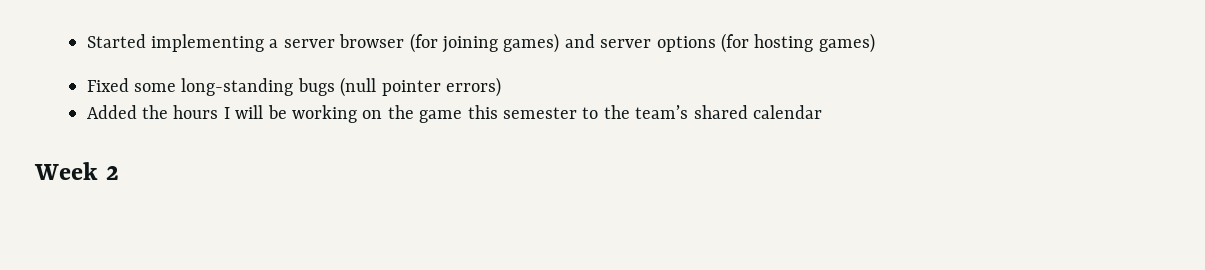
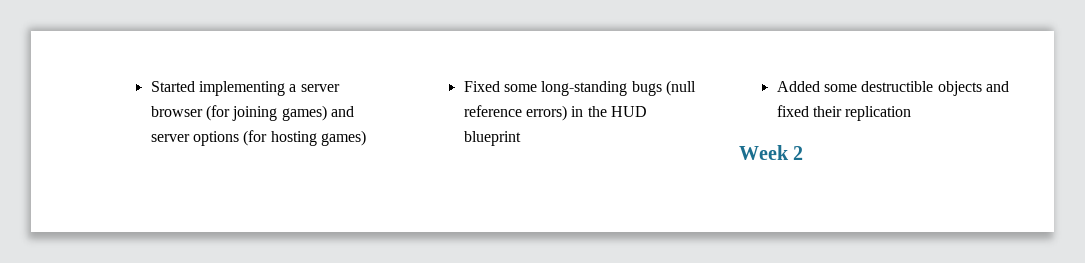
- Fixed some long-standing bugs (null pointer errors)
- Added the hours I will be working on the game this semester to the team’s shared calendar
+ Fixed some long-standing bugs (null reference errors) in the HUD blueprint
+ Added some destructible objects and fixed their replication

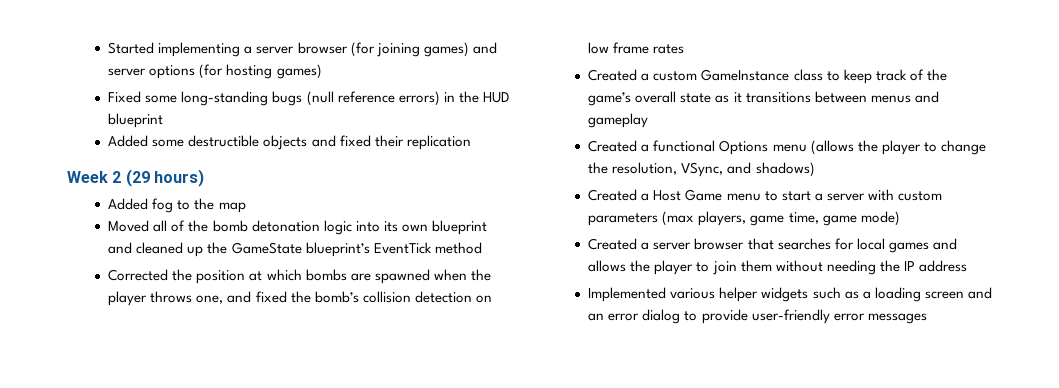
- Week 2
+ Week 2 (29 hours)
+ Added fog to the map
+ Moved all of the bomb detonation logic into its own blueprint and cleaned up the GameState blueprint’s EventTick method
+ Corrected the position at which bombs are spawned when the player throws one, and fixed the bomb’s collision detection on low frame rates
+ Created a custom GameInstance class to keep track of the game’s overall state as it transitions between menus and gameplay
+ Created a functional Options menu (allows the player to change the resolution, VSync, and shadows)
+ Created a Host Game menu to start a server with custom parameters (max players, game time, game mode)
+ Created a server browser that searches for local games and allows the player to join them without needing the IP address
+ Implemented various helper widgets such as a loading screen and an error dialog to provide user-friendly error messages

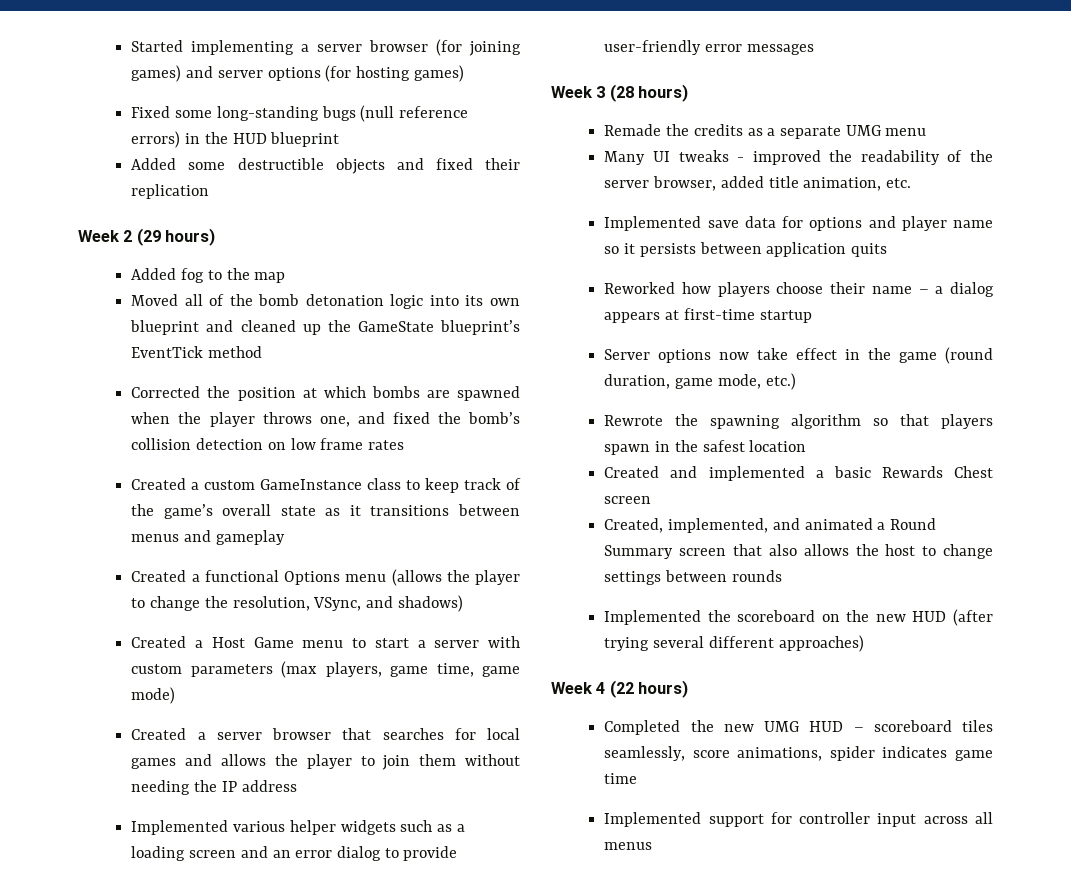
+ Week 3 (28 hours)
+ Remade the credits as a separate UMG menu
+ Many UI tweaks - improved the readability of the server browser, added title animation, etc.
+ Implemented save data for options and player name so it persists between application quits
+ Reworked how players choose their name – a dialog appears at first-time startup
+ Server options now take effect in the game (round duration, game mode, etc.)
+ Rewrote the spawning algorithm so that players spawn in the safest location
+ Created and implemented a basic Rewards Chest screen
+ Created, implemented, and animated a Round Summary screen that also allows the host to change settings between rounds
+ Implemented the scoreboard on the new HUD (after trying several different approaches)
+ Week 4 (22 hours)
+ Completed the new UMG HUD – scoreboard tiles seamlessly, score animations, spider indicates game time
+ Implemented support for controller input across all menus

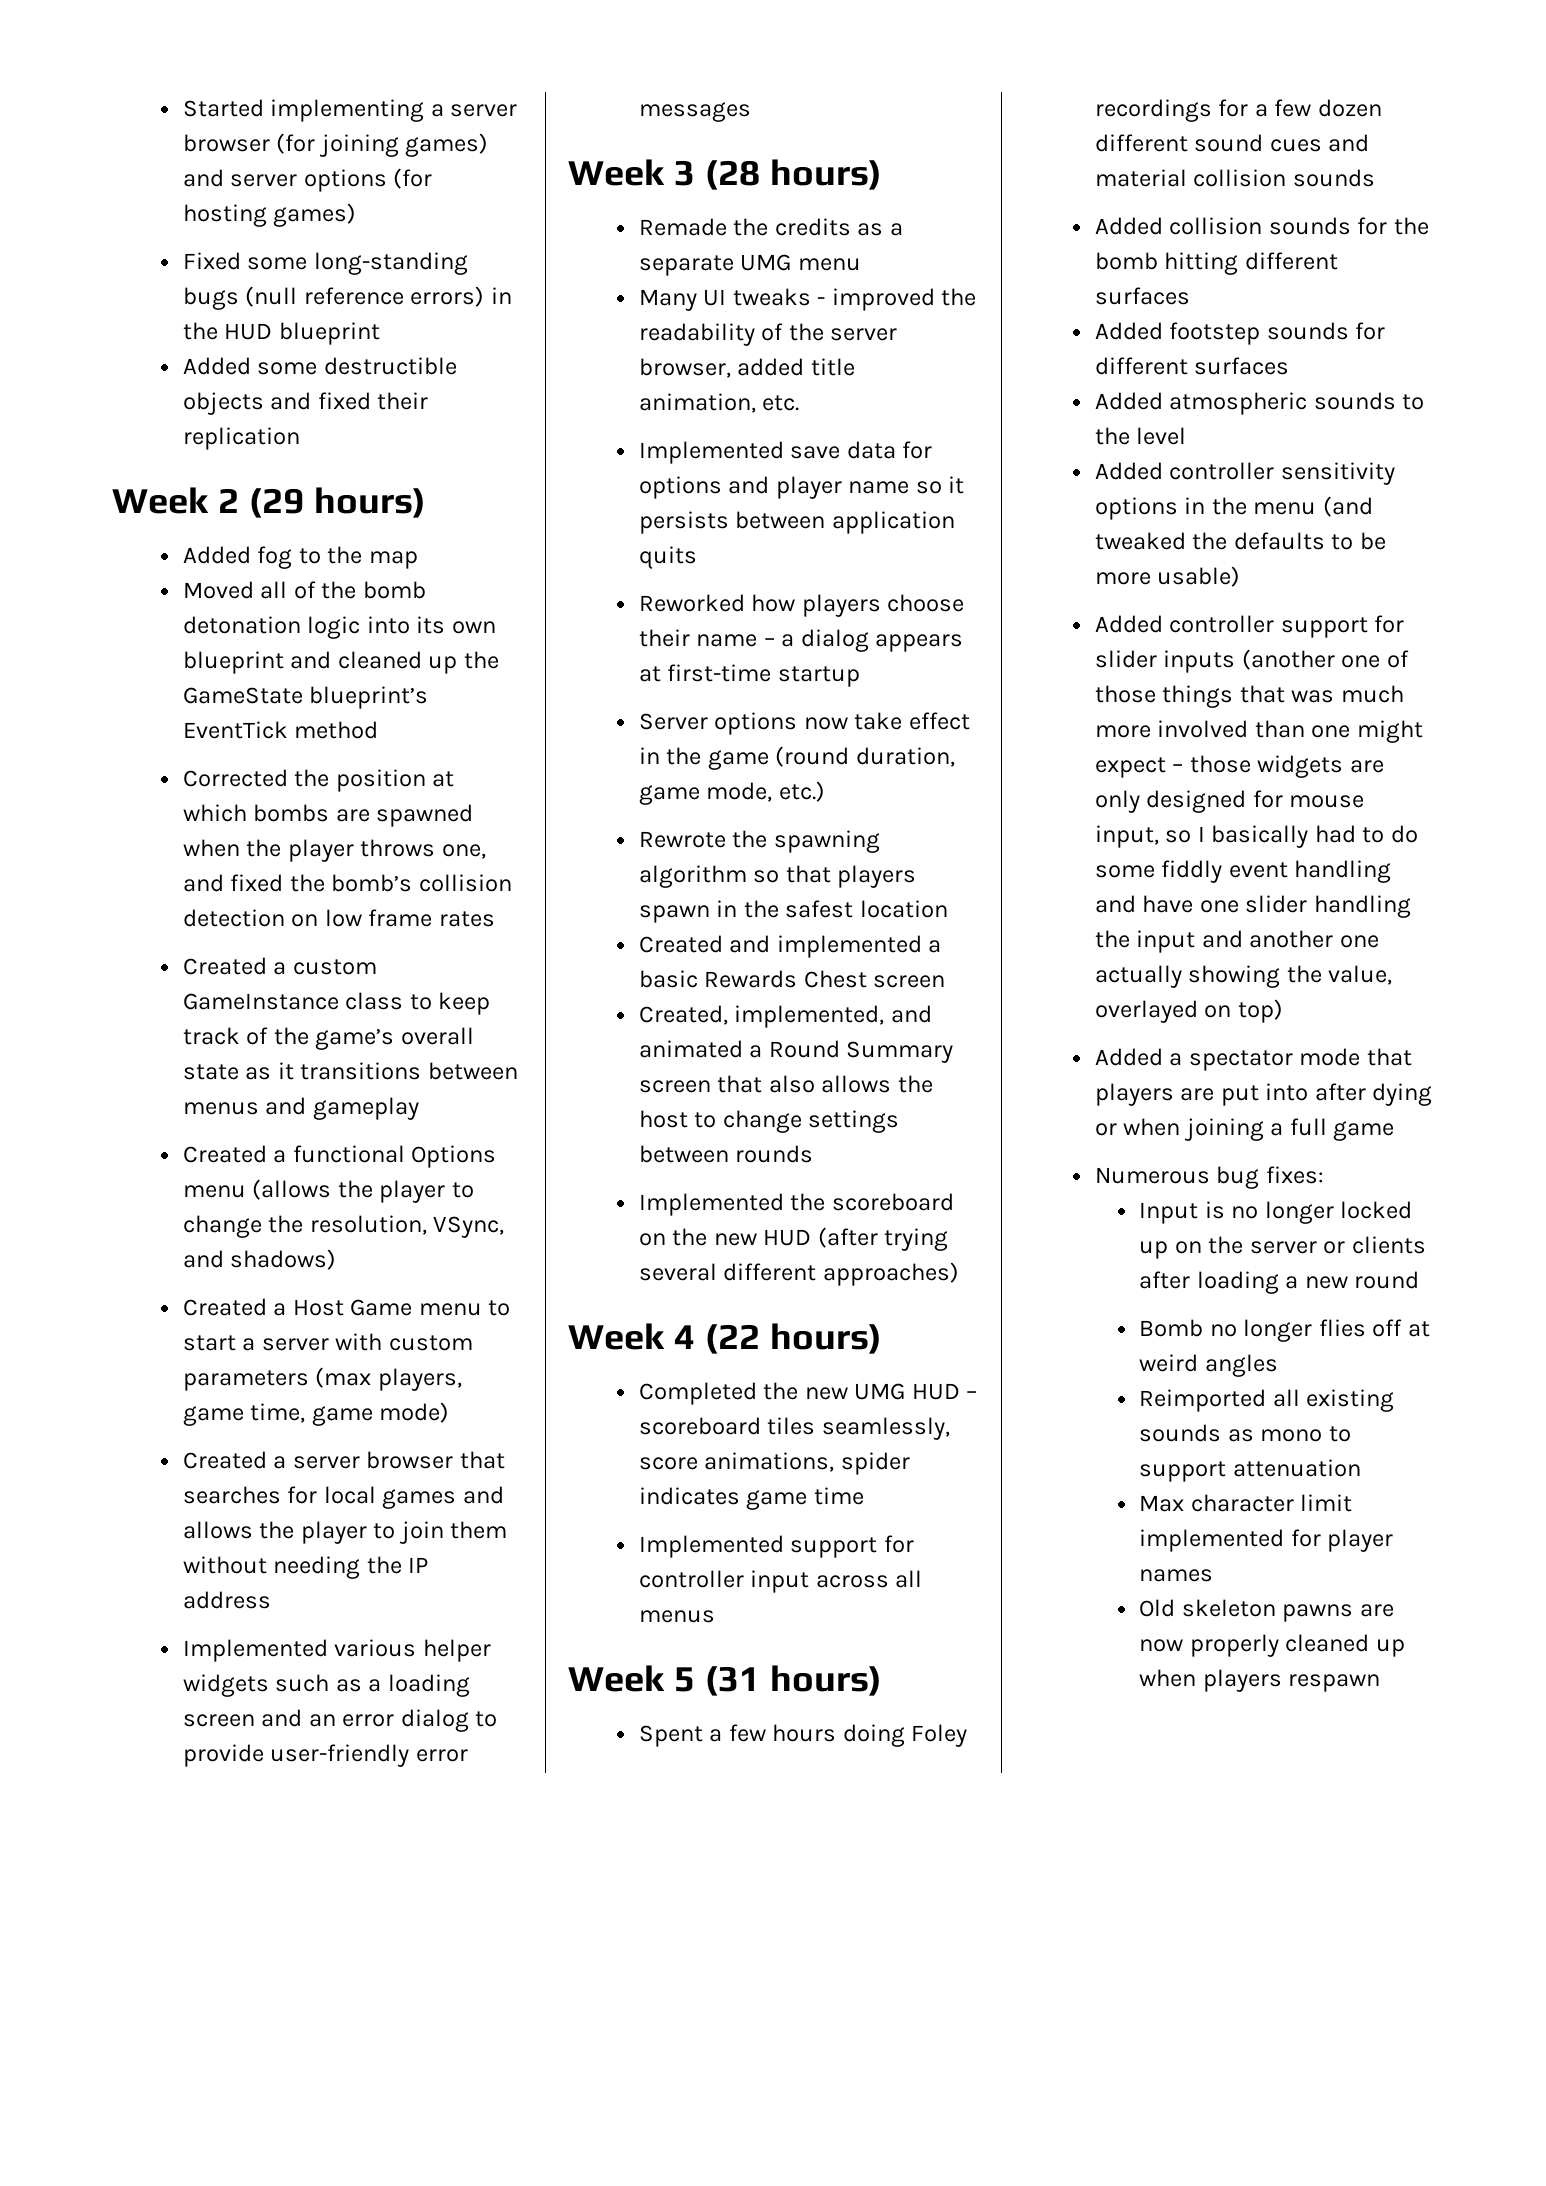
+ Week 5 (31 hours)
+ Spent a few hours doing Foley recordings for a few dozen different sound cues and material collision sounds
+ Added collision sounds for the bomb hitting different surfaces
+ Added footstep sounds for different surfaces
+ Added atmospheric sounds to the level
+ Added controller sensitivity options in the menu (and tweaked the defaults to be more usable)
+ Added controller support for slider inputs (another one of those things that was much more involved than one might expect – those widgets are only designed for mouse input, so I basically had to do some fiddly event handling and have one slider handling the input and another one actually showing the value, overlayed on top)
+ Added a spectator mode that players are put into after dying or when joining a full game
+ Numerous bug fixes:
+ Input is no longer locked up on the server or clients after loading a new round
+ Bomb no longer flies off at weird angles
+ Reimported all existing sounds as mono to support attenuation
+ Max character limit implemented for player names
+ Old skeleton pawns are now properly cleaned up when players respawn

